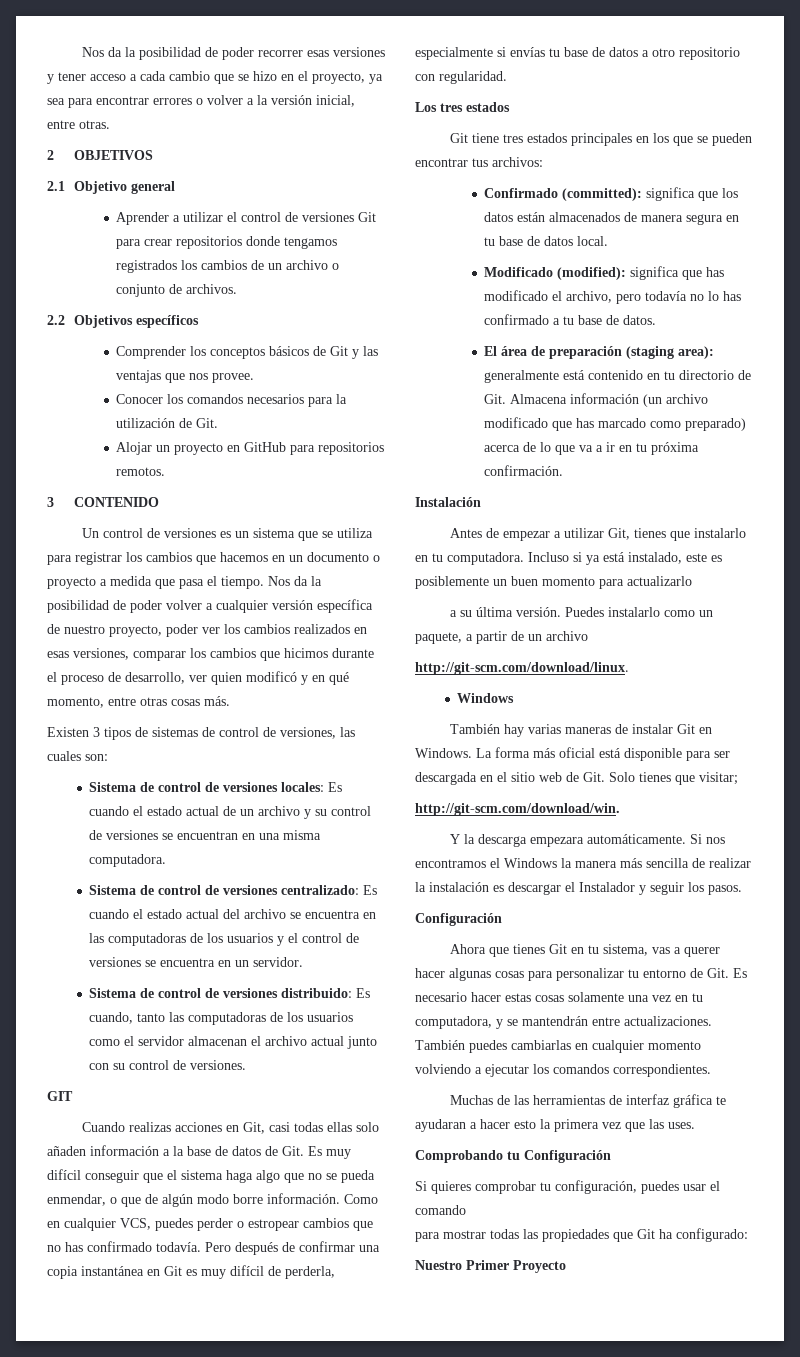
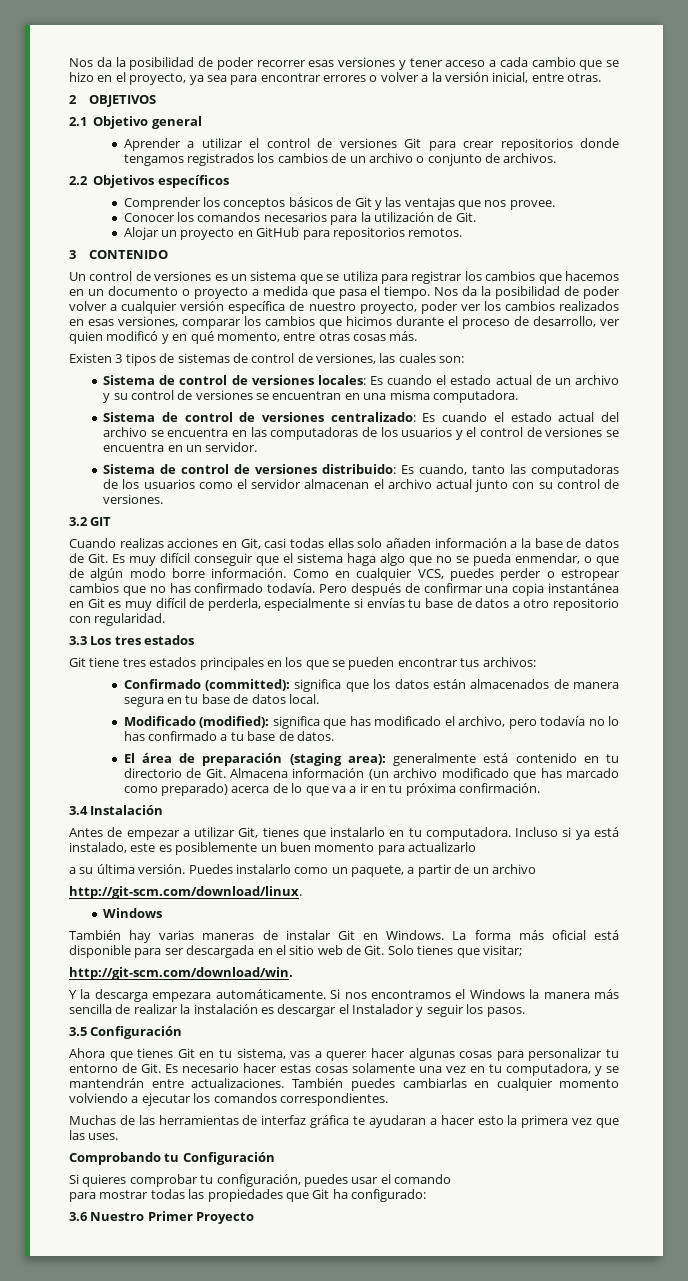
- GIT
+ 3.2 GIT
- Los tres estados
+ 3.3 Los tres estados
- Instalación
+ 3.4 Instalación
  Si nos encontramos el Windows la manera más sencilla de realizar la instalación es descargar el Instalador y seguir los pasos.
- Configuración
+ 3.5 Configuración
- Nuestro Primer Proyecto
+ 3.6 Nuestro Primer Proyecto

